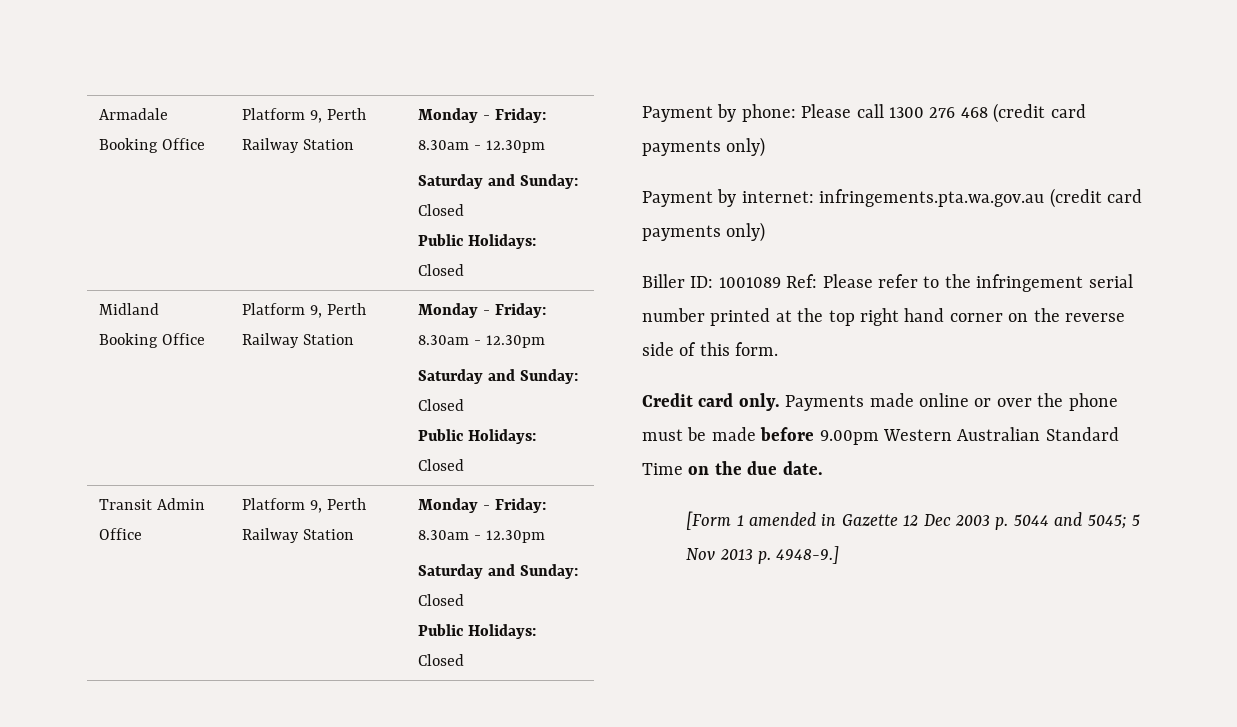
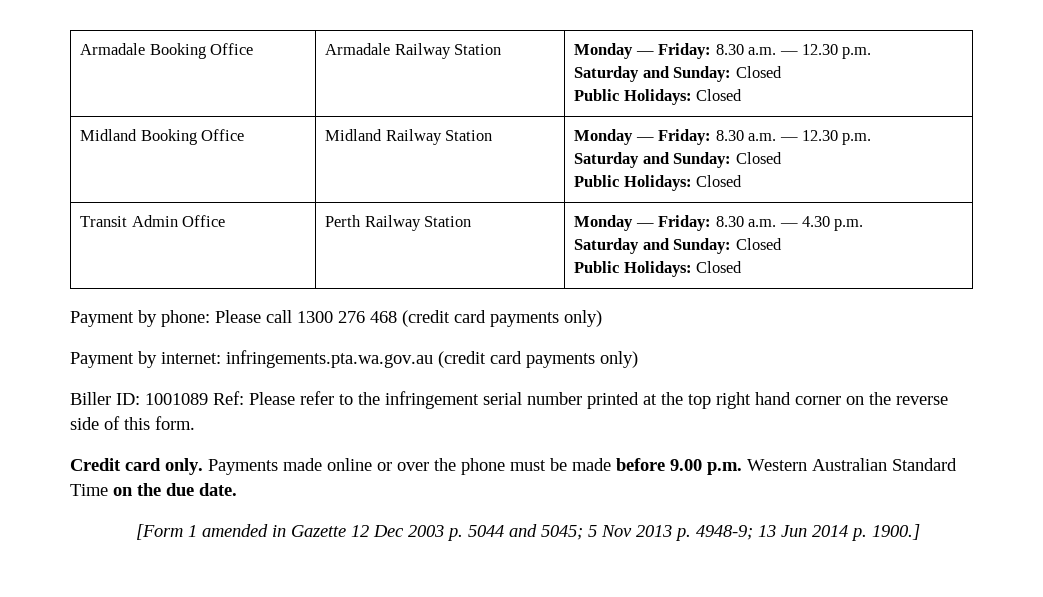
- Armadale Booking Office | Platform 9, Perth Railway Station | Monday - Friday: 8.30am - 12.30pm
+ Armadale Booking Office | Armadale Railway Station | Monday — Friday: 8.30 a.m. — 12.30 p.m.
- Midland Booking Office | Platform 9, Perth Railway Station | Monday - Friday: 8.30am - 12.30pm
+ Midland Booking Office | Midland Railway Station | Monday — Friday: 8.30 a.m. — 12.30 p.m.
- Transit Admin Office | Platform 9, Perth Railway Station | Monday - Friday: 8.30am - 12.30pm
+ Transit Admin Office | Perth Railway Station | Monday — Friday: 8.30 a.m. — 4.30 p.m.
- Payments made online or over the phone must be made before 9.00pm Western Australian Standard Time on the due date.
+ Payments made online or over the phone must be made before 9.00 p.m. Western Australian Standard Time on the due date.
- [Form 1 amended in Gazette 12 Dec 2003 p. 5044 and 5045; 5 Nov 2013 p. 4948-9.]
+ [Form 1 amended in Gazette 12 Dec 2003 p. 5044 and 5045; 5 Nov 2013 p. 4948-9; 13 Jun 2014 p. 1900.]

